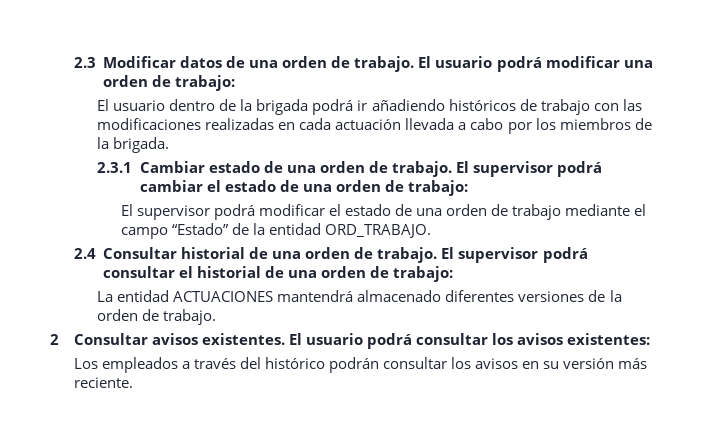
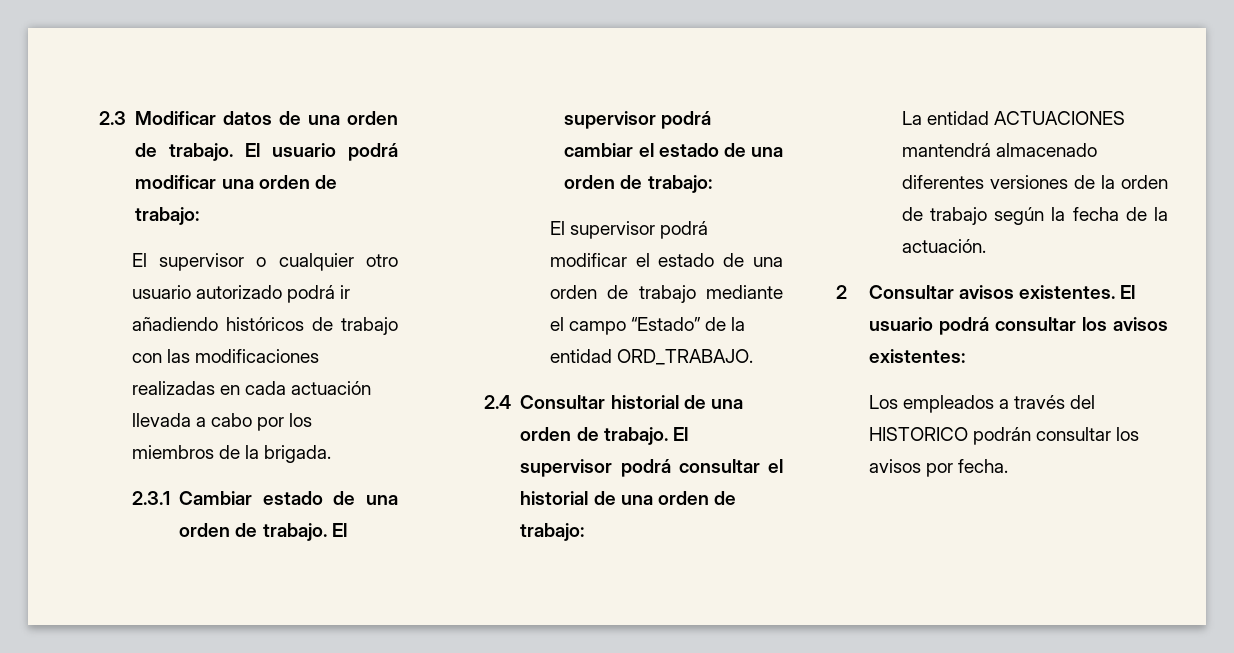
- El usuario dentro de la brigada podrá ir añadiendo históricos de trabajo con las modificaciones realizadas en cada actuación llevada a cabo por los miembros de la brigada.
+ El supervisor o cualquier otro usuario autorizado podrá ir añadiendo históricos de trabajo con las modificaciones realizadas en cada actuación llevada a cabo por los miembros de la brigada.
- La entidad ACTUACIONES mantendrá almacenado diferentes versiones de la orden de trabajo.
+ La entidad ACTUACIONES mantendrá almacenado diferentes versiones de la orden de trabajo según la fecha de la actuación.
- Los empleados a través del histórico podrán consultar los avisos en su versión más reciente.
+ Los empleados a través del HISTORICO podrán consultar los avisos por fecha.

